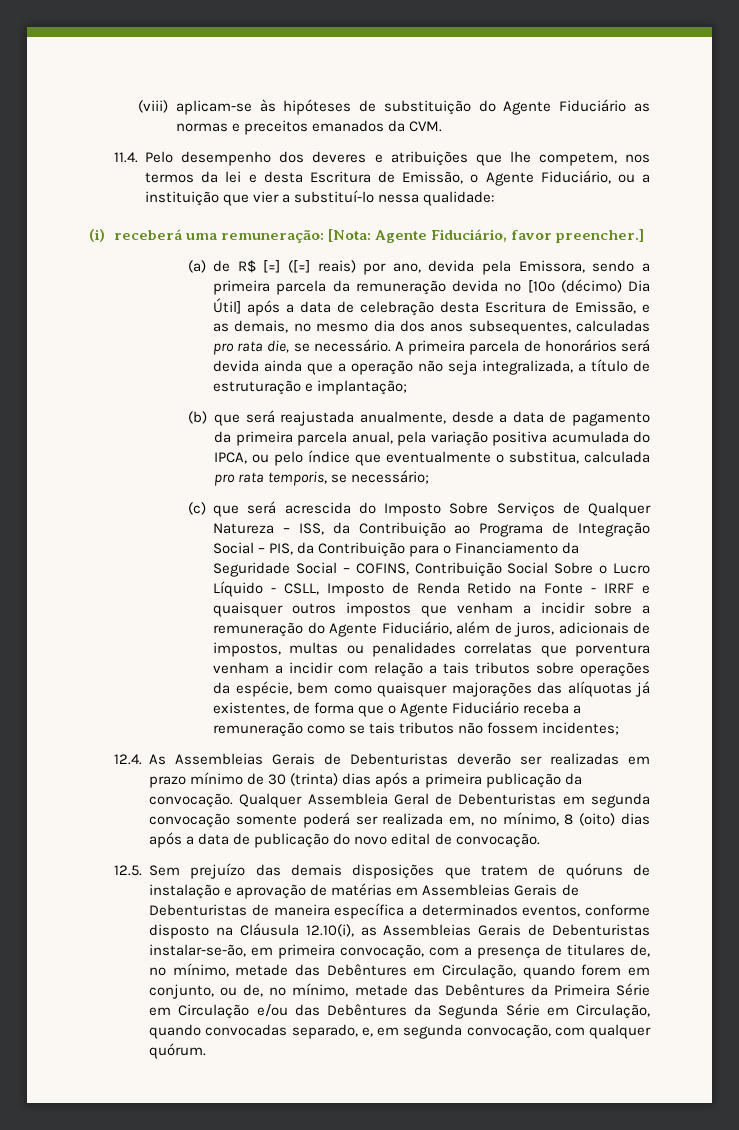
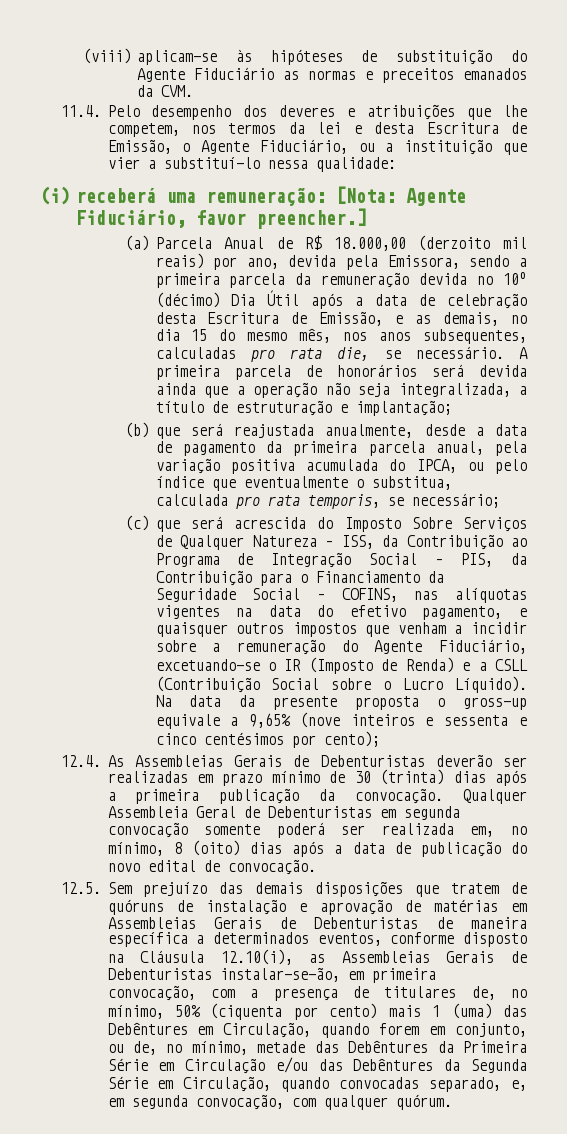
- (a) de R$ [=] ([=] reais) por ano, devida pela Emissora, sendo a primeira parcela da remuneração devida no [10º (décimo) Dia Útil] após a data de celebração desta Escritura de Emissão, e as demais, no mesmo dia dos anos subsequentes, calculadas pro rata die, se necessário.
+ (a) Parcela Anual de R$ 18.000,00 (derzoito mil reais) por ano, devida pela Emissora, sendo a primeira parcela da remuneração devida no 10º (décimo) Dia Útil após a data de celebração desta Escritura de Emissão, e as demais, no dia 15 do mesmo mês, nos anos subsequentes, calculadas pro rata die, se necessário.
- (c) que será acrescida do Imposto Sobre Serviços de Qualquer Natureza – ISS, da Contribuição ao Programa de Integração Social – PIS, da Contribuição para o Financiamento da Seguridade Social – COFINS, Contribuição Social Sobre o Lucro Líquido - CSLL, Imposto de Renda Retido na Fonte - IRRF e quaisquer outros impostos que venham a incidir sobre a remuneração do Agente Fiduciário, além de juros, adicionais de impostos, multas ou penalidades correlatas que porventura venham a incidir com relação a tais tributos sobre operações da espécie, bem como quaisquer majorações das alíquotas já existentes, de forma que o Agente Fiduciário receba a remuneração como se tais tributos não fossem incidentes;
+ (c) que será acrescida do Imposto Sobre Serviços de Qualquer Natureza – ISS, da Contribuição ao Programa de Integração Social – PIS, da Contribuição para o Financiamento da Seguridade Social – COFINS, nas alíquotas vigentes na data do efetivo pagamento, e quaisquer outros impostos que venham a incidir sobre a remuneração do Agente Fiduciário, excetuando-se o IR (Imposto de Renda) e a CSLL (Contribuição Social sobre o Lucro Líquido). Na data da presente proposta o gross-up equivale a 9,65% (nove inteiros e sessenta e cinco centésimos por cento);
- 12.5. Sem prejuízo das demais disposições que tratem de quóruns de instalação e aprovação de matérias em Assembleias Gerais de Debenturistas de maneira específica a determinados eventos, conforme disposto na Cláusula 12.10(i), as Assembleias Gerais de Debenturistas instalar-se-ão, em primeira convocação, com a presença de titulares de, no mínimo, metade das Debêntures em Circulação, quando forem em conjunto, ou de, no mínimo, metade das Debêntures da Primeira Série em Circulação e/ou das Debêntures da Segunda Série em Circulação, quando convocadas separado, e, em segunda convocação, com qualquer quórum.
+ 12.5. Sem prejuízo das demais disposições que tratem de quóruns de instalação e aprovação de matérias em Assembleias Gerais de Debenturistas de maneira específica a determinados eventos, conforme disposto na Cláusula 12.10(i), as Assembleias Gerais de Debenturistas instalar-se-ão, em primeira convocação, com a presença de titulares de, no mínimo, 50% (ciquenta por cento) mais 1 (uma) das Debêntures em Circulação, quando forem em conjunto, ou de, no mínimo, metade das Debêntures da Primeira Série em Circulação e/ou das Debêntures da Segunda Série em Circulação, quando convocadas separado, e, em segunda convocação, com qualquer quórum.

